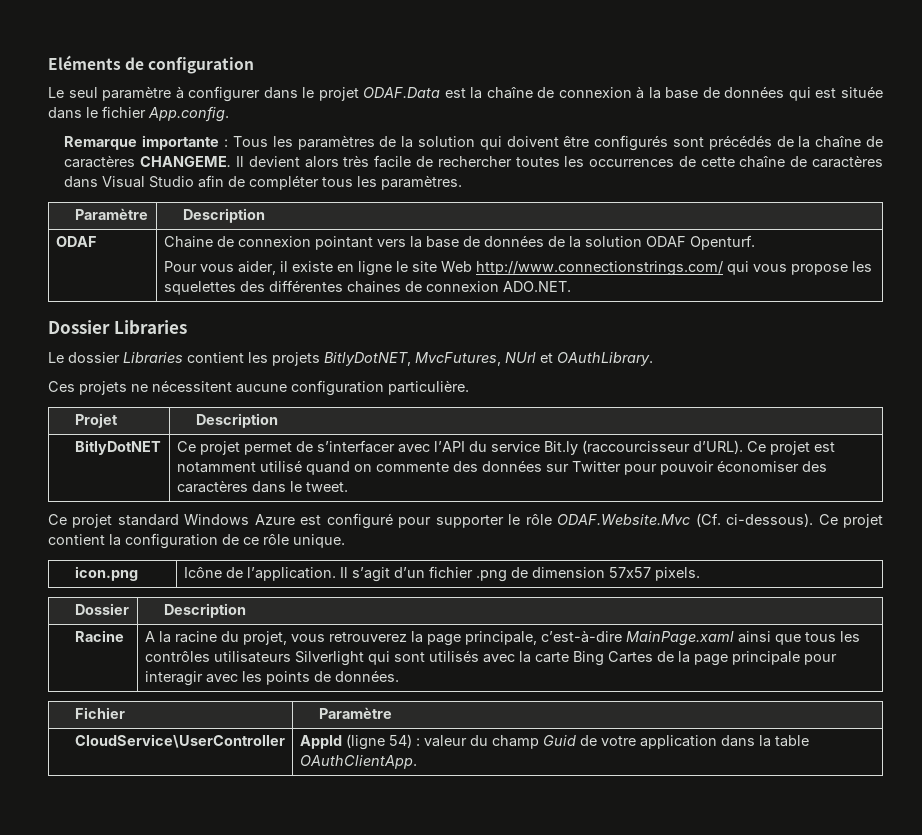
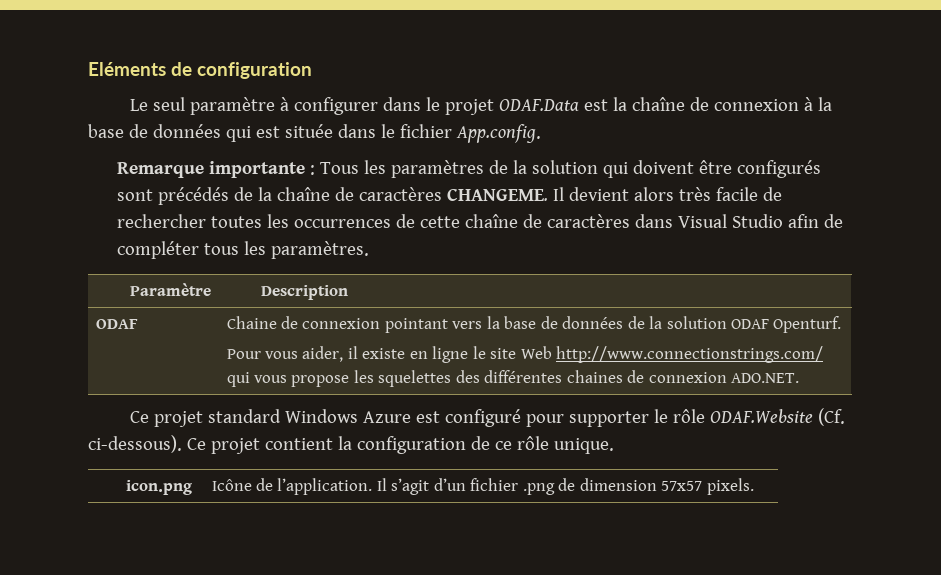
- Dossier Libraries
- Le dossier Libraries contient les projets BitlyDotNET, MvcFutures, NUrl et OAuthLibrary.
- Ces projets ne nécessitent aucune configuration particulière.
- Projet | Description
- BitlyDotNET | Ce projet permet de s’interfacer avec l’API du service Bit.ly (raccourcisseur d’URL). Ce projet est notamment utilisé quand on commente des données sur Twitter pour pouvoir économiser des caractères dans le tweet.
- Ce projet standard Windows Azure est configuré pour supporter le rôle ODAF.Website.Mvc (Cf. ci-dessous).
+ Ce projet standard Windows Azure est configuré pour supporter le rôle ODAF.Website (Cf. ci-dessous).
- Dossier | Description
- Racine | A la racine du projet, vous retrouverez la page principale, c’est-à-dire MainPage.xaml ainsi que tous les contrôles utilisateurs Silverlight qui sont utilisés avec la carte Bing Cartes de la page principale pour interagir avec les points de données.
- Fichier | Paramètre
- CloudService\UserController | AppId (ligne 54) : valeur du champ Guid de votre application dans la table OAuthClientApp.

